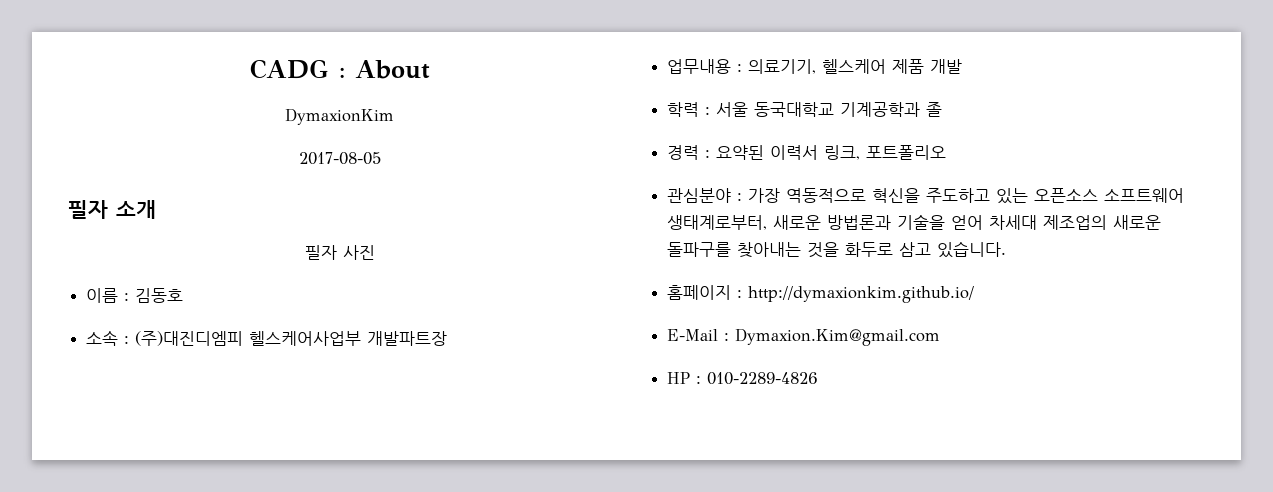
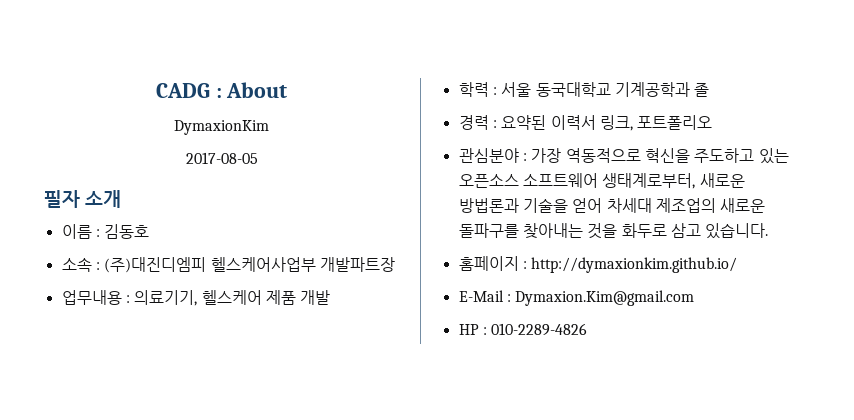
- 필자 사진

